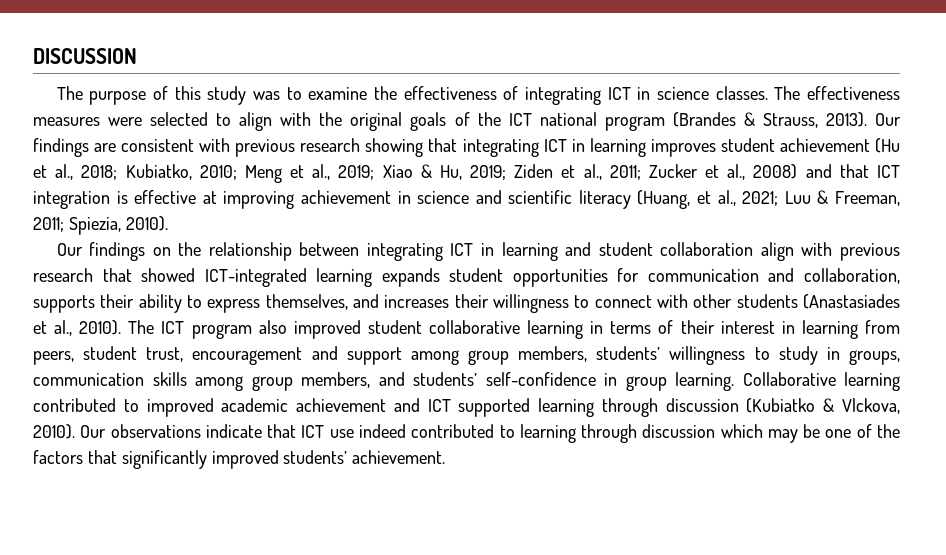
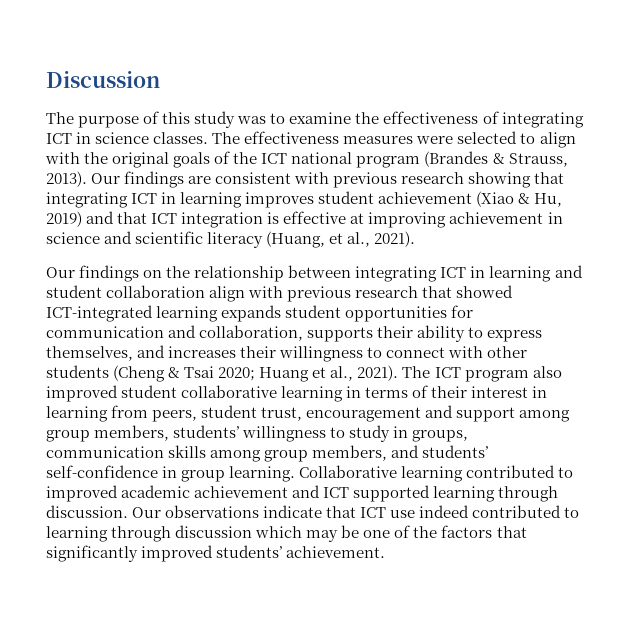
- DISCUSSION
+ Discussion
- Our findings are consistent with previous research showing that integrating ICT in learning improves student achievement (Hu et al., 2018; Kubiatko, 2010; Meng et al., 2019; Xiao & Hu, 2019; Ziden et al., 2011; Zucker et al., 2008) and that ICT integration is effective at improving achievement in science and scientific literacy (Huang, et al., 2021; Luu & Freeman, 2011; Spiezia, 2010).
+ Our findings are consistent with previous research showing that integrating ICT in learning improves student achievement (Xiao & Hu, 2019) and that ICT integration is effective at improving achievement in science and scientific literacy (Huang, et al., 2021).
- Our findings on the relationship between integrating ICT in learning and student collaboration align with previous research that showed ICT-integrated learning expands student opportunities for communication and collaboration, supports their ability to express themselves, and increases their willingness to connect with other students (Anastasiades et al., 2010).
+ Our findings on the relationship between integrating ICT in learning and student collaboration align with previous research that showed ICT-integrated learning expands student opportunities for communication and collaboration, supports their ability to express themselves, and increases their willingness to connect with other students (Cheng & Tsai 2020; Huang et al., 2021).
- Collaborative learning contributed to improved academic achievement and ICT supported learning through discussion (Kubiatko & Vlckova, 2010).
+ Collaborative learning contributed to improved academic achievement and ICT supported learning through discussion.

